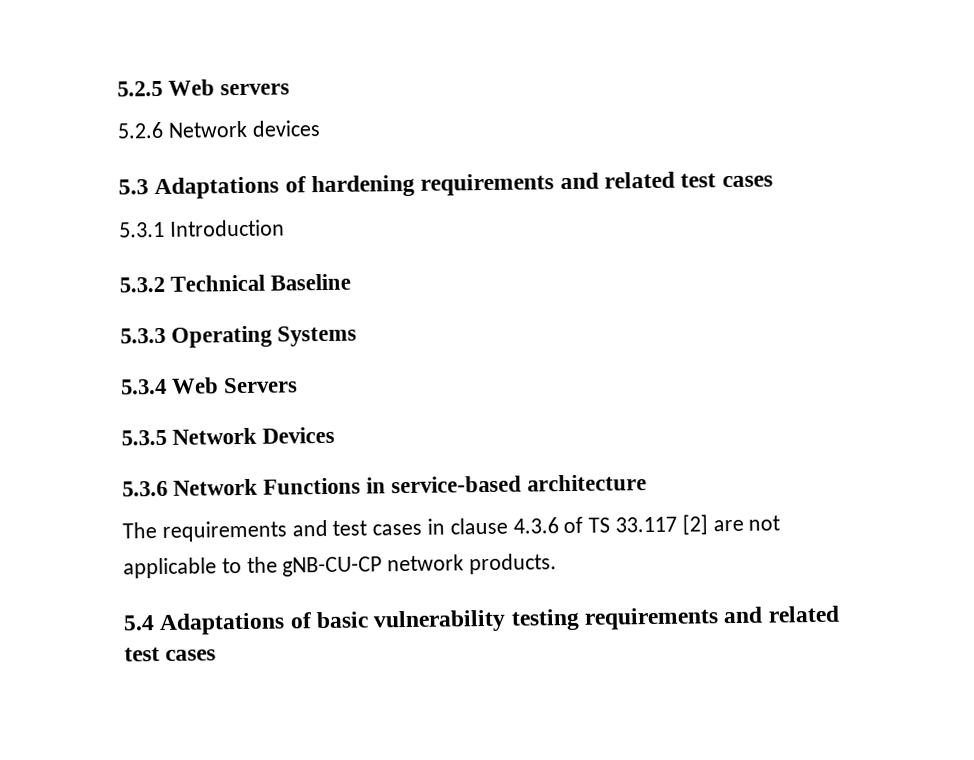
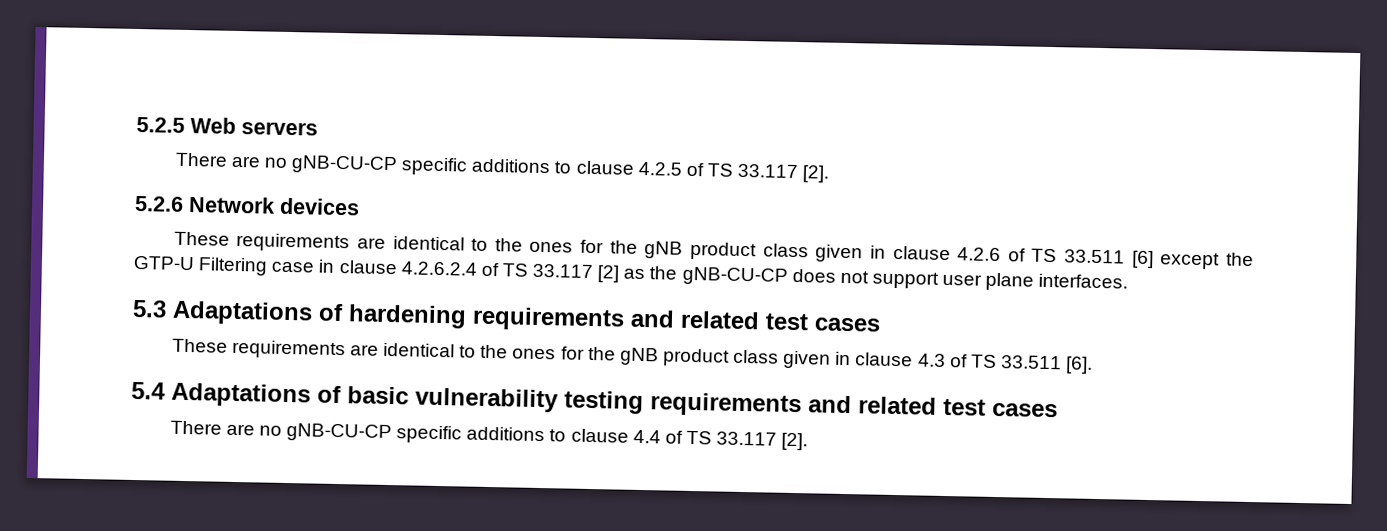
+ There are no gNB-CU-CP specific additions to clause 4.2.5 of TS 33.117 [2].
  5.2.6 Network devices
+ These requirements are identical to the ones for the gNB product class given in clause 4.2.6 of TS 33.511 [6] except the GTP-U Filtering case in clause 4.2.6.2.4 of TS 33.117 [2] as the gNB-CU-CP does not support user plane interfaces.
- 5.3.1 Introduction
- 5.3.2 Technical Baseline
- 5.3.3 Operating Systems
- 5.3.4 Web Servers
- 5.3.5 Network Devices
- 5.3.6 Network Functions in service-based architecture
- The requirements and test cases in clause 4.3.6 of TS 33.117 [2] are not applicable to the gNB-CU-CP network products.
+ These requirements are identical to the ones for the gNB product class given in clause 4.3 of TS 33.511 [6].
+ There are no gNB-CU-CP specific additions to clause 4.4 of TS 33.117 [2].

